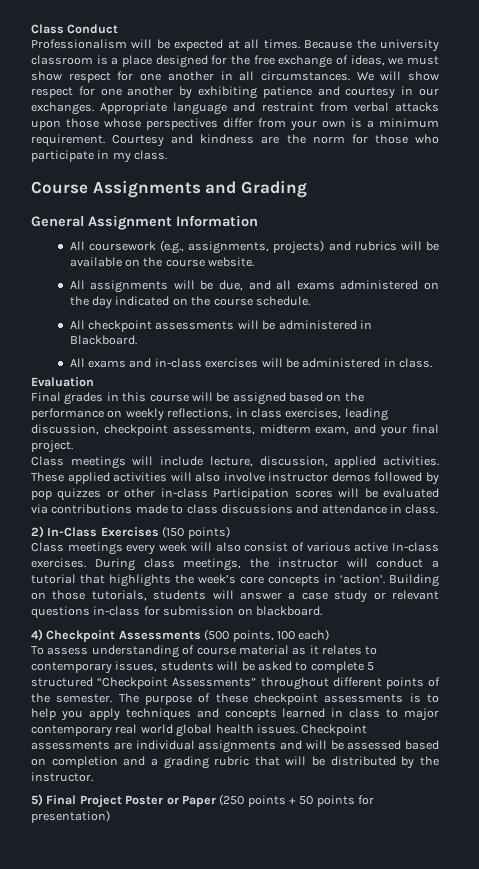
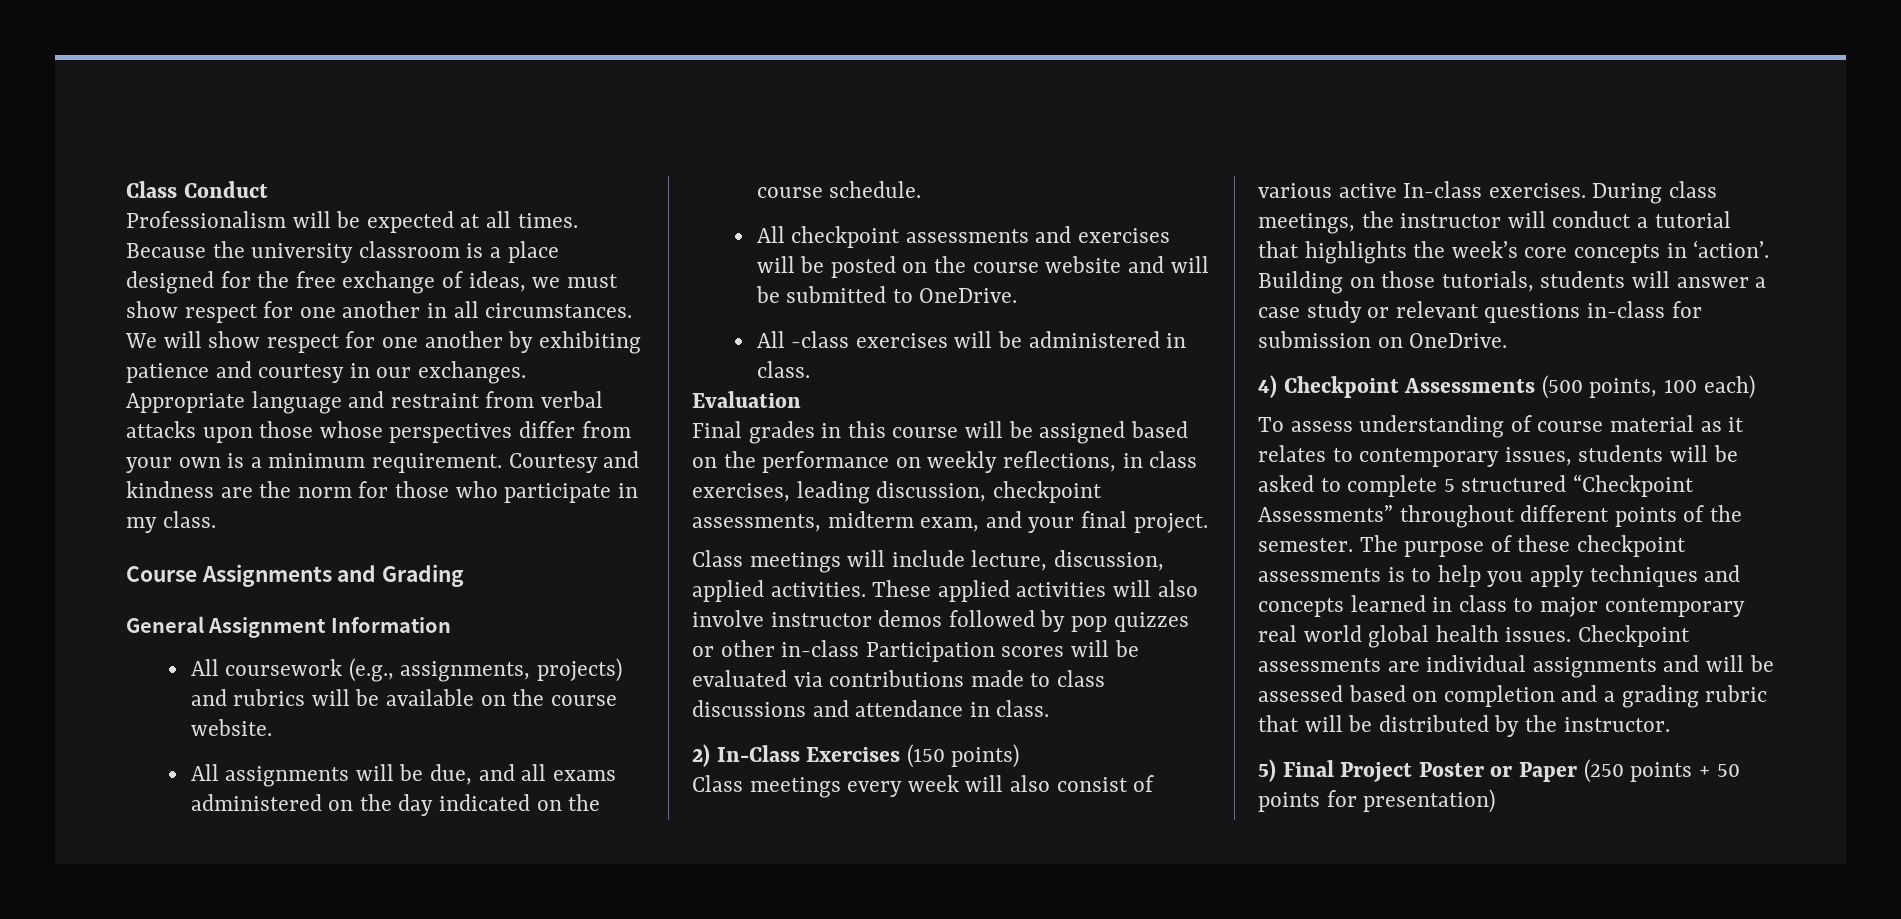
- All checkpoint assessments will be administered in Blackboard.
- All exams and in-class exercises will be administered in class.
+ All checkpoint assessments and exercises will be posted on the course website and will be submitted to OneDrive.
+ All -class exercises will be administered in class.
- Building on those tutorials, students will answer a case study or relevant questions in-class for submission on blackboard.
+ Building on those tutorials, students will answer a case study or relevant questions in-class for submission on OneDrive.

